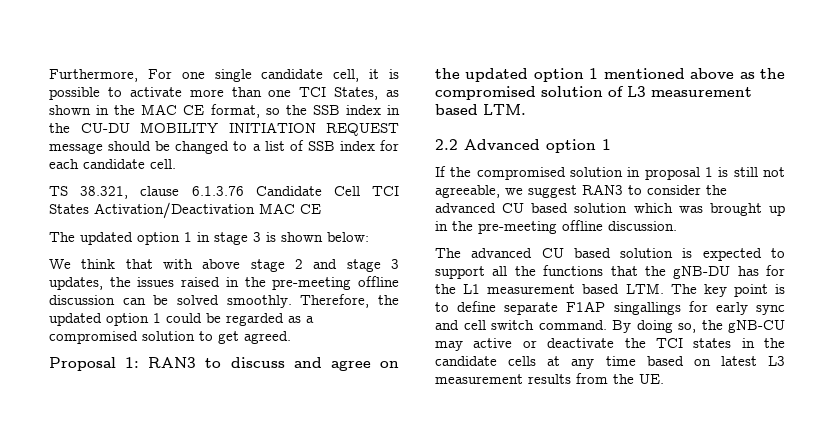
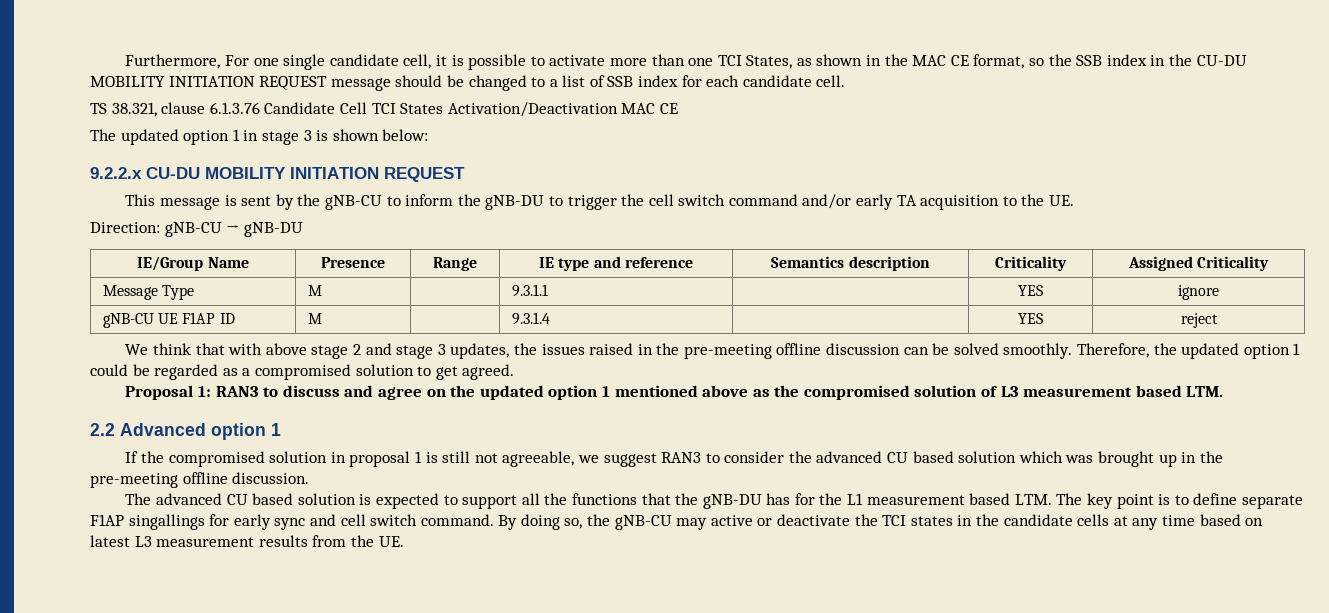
+ 9.2.2.x CU-DU MOBILITY INITIATION REQUEST
+ This message is sent by the gNB-CU to inform the gNB-DU to trigger the cell switch command and/or early TA acquisition to the UE.
+ Direction: gNB-CU → gNB-DU
+ IE/Group Name | Presence | Range | IE type and reference | Semantics description | Criticality | Assigned Criticality
+ Message Type | M | | 9.3.1.1 | | YES | ignore
+ gNB-CU UE F1AP ID | M | | 9.3.1.4 | | YES | reject

